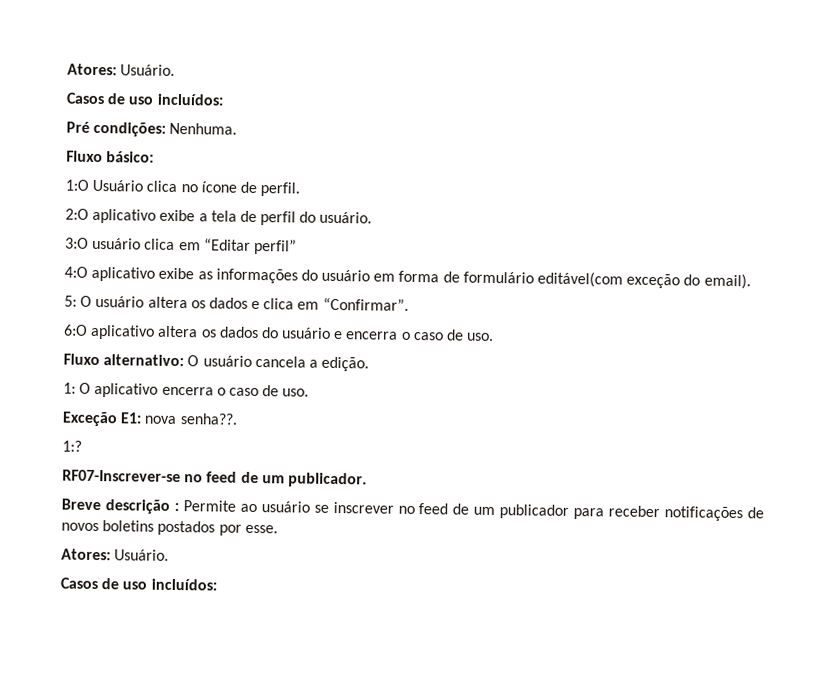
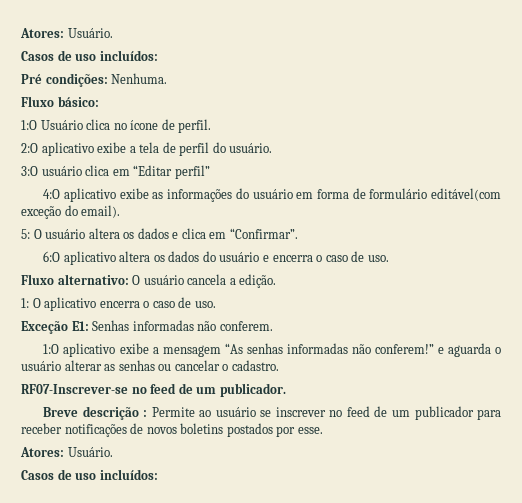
- Exceção E1: nova senha??.
- 1:?
+ Exceção E1: Senhas informadas não conferem.
+ 1:O aplicativo exibe a mensagem “As senhas informadas não conferem!” e aguarda o usuário alterar as senhas ou cancelar o cadastro.

